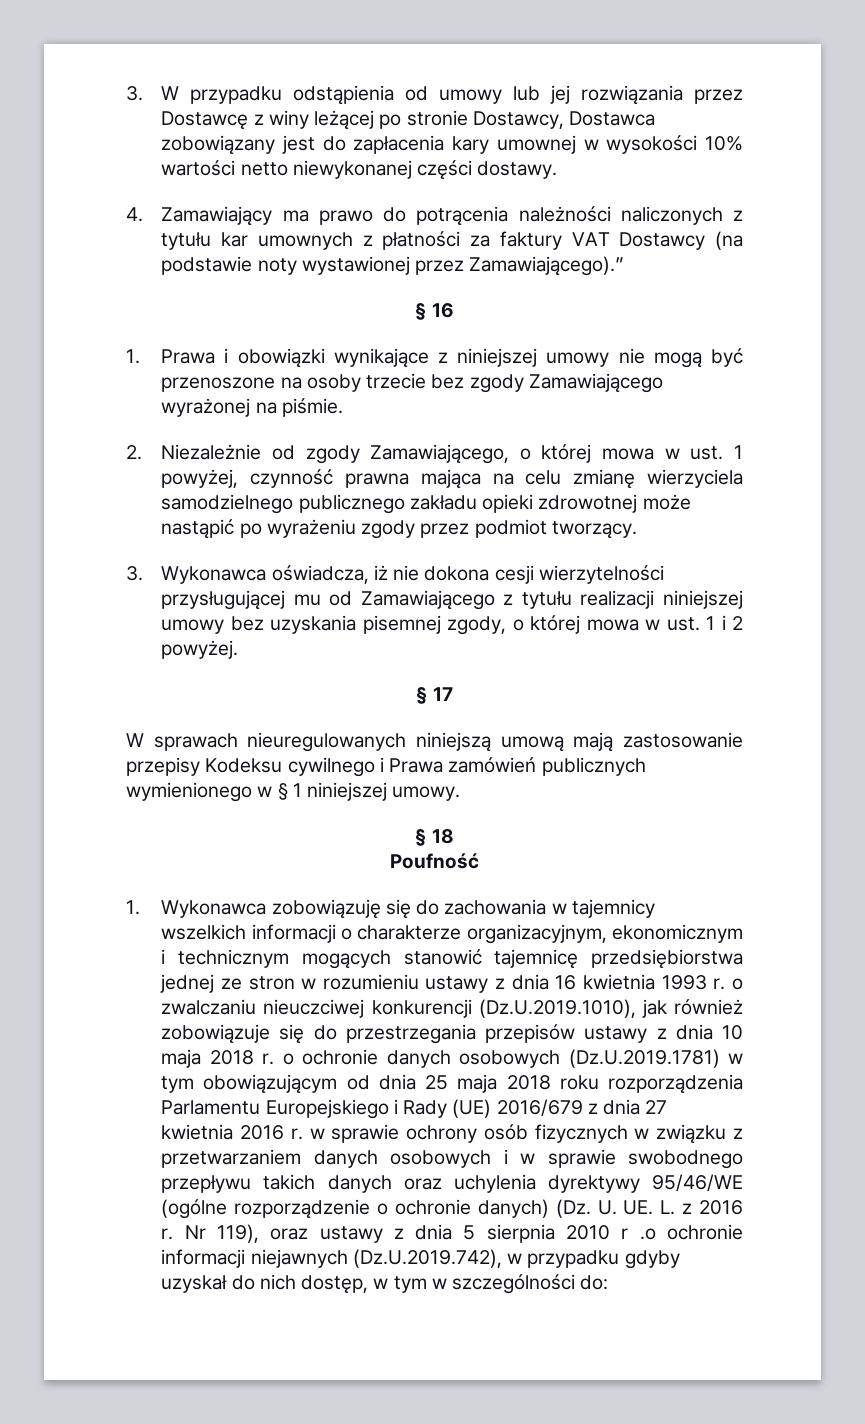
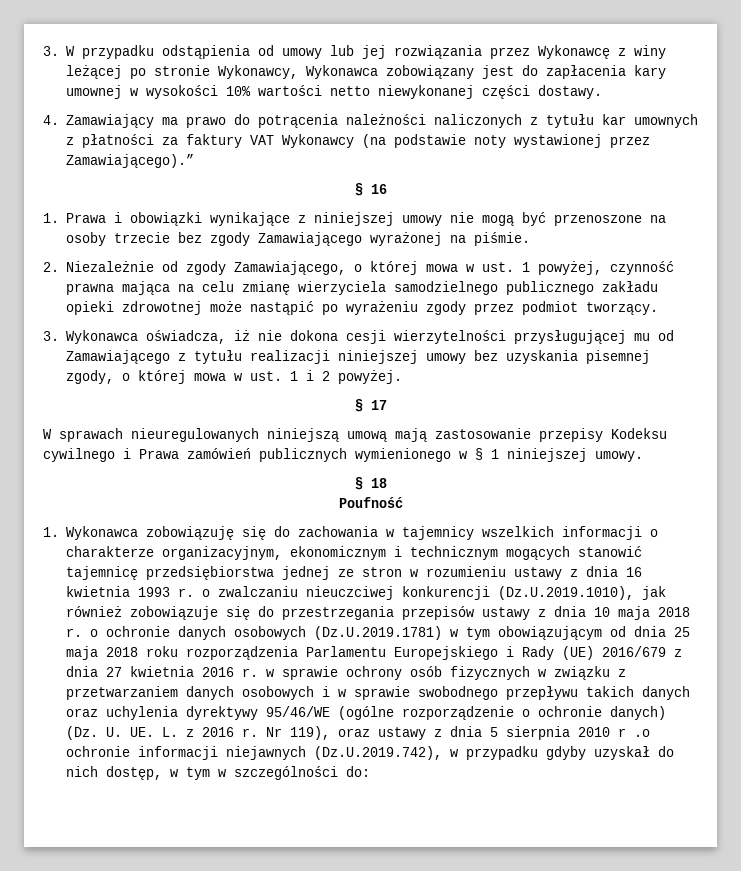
- 3. W przypadku odstąpienia od umowy lub jej rozwiązania przez Dostawcę z winy leżącej po stronie Dostawcy, Dostawca zobowiązany jest do zapłacenia kary umownej w wysokości 10% wartości netto niewykonanej części dostawy.
+ 3. W przypadku odstąpienia od umowy lub jej rozwiązania przez Wykonawcę z winy leżącej po stronie Wykonawcy, Wykonawca zobowiązany jest do zapłacenia kary umownej w wysokości 10% wartości netto niewykonanej części dostawy.
- 4. Zamawiający ma prawo do potrącenia należności naliczonych z tytułu kar umownych z płatności za faktury VAT Dostawcy (na podstawie noty wystawionej przez Zamawiającego).”
+ 4. Zamawiający ma prawo do potrącenia należności naliczonych z tytułu kar umownych z płatności za faktury VAT Wykonawcy (na podstawie noty wystawionej przez Zamawiającego).”

